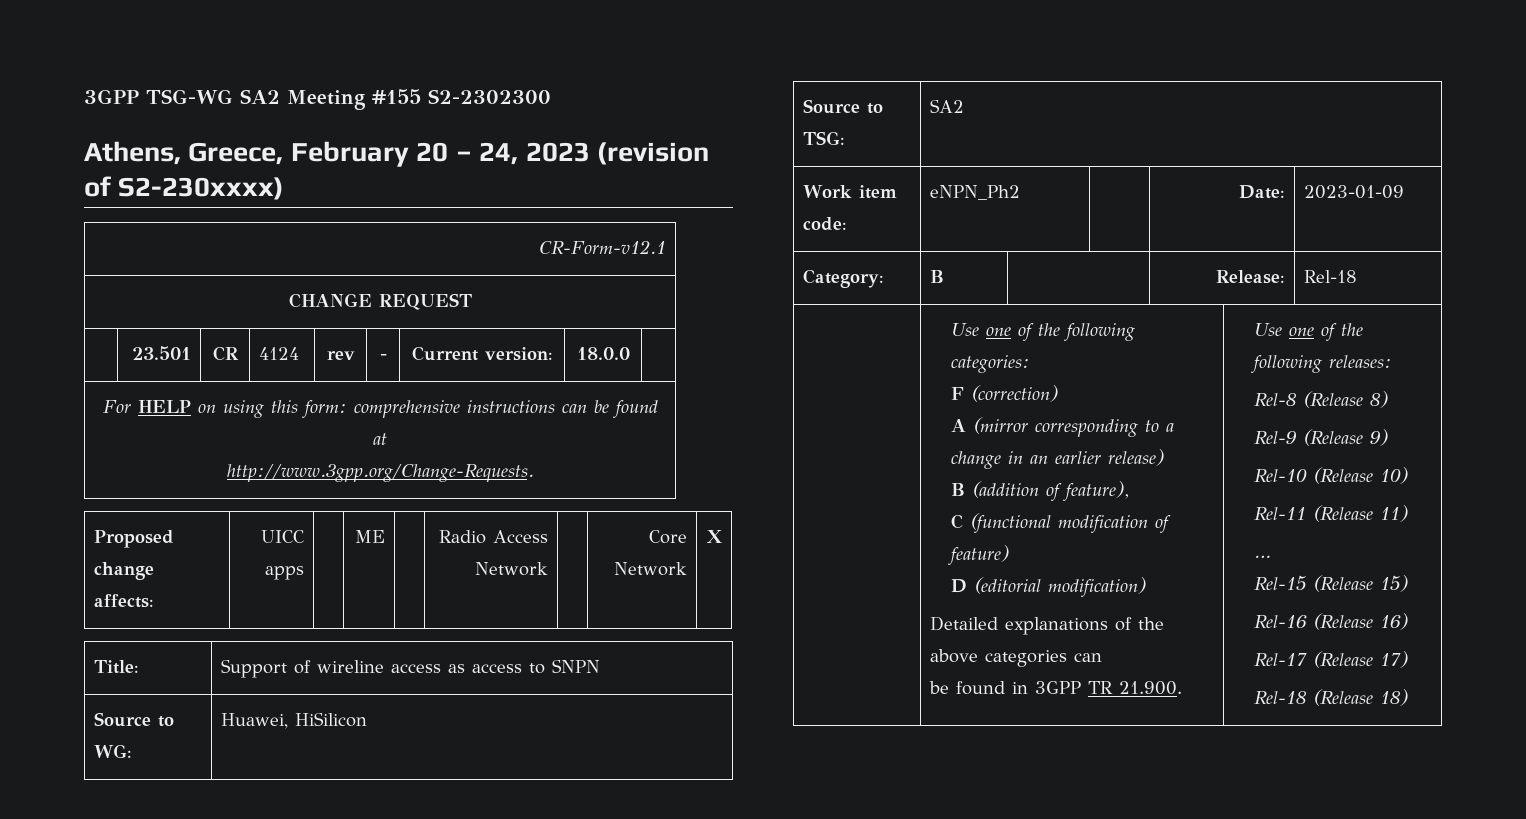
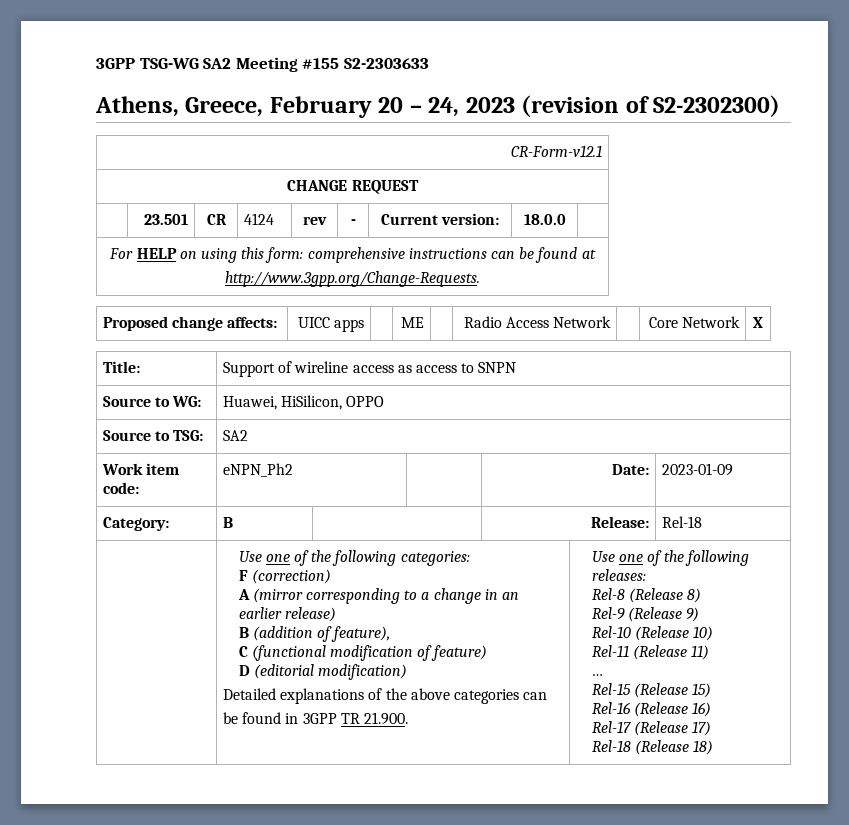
- 3GPP TSG-WG SA2 Meeting #155 S2-2302300
+ 3GPP TSG-WG SA2 Meeting #155 S2-2303633
- Athens, Greece, February 20 – 24, 2023 (revision of S2-230xxxx)
+ Athens, Greece, February 20 – 24, 2023 (revision of S2-2302300)
- Source to WG: | Huawei, HiSilicon
+ Source to WG: | Huawei, HiSilicon, OPPO

